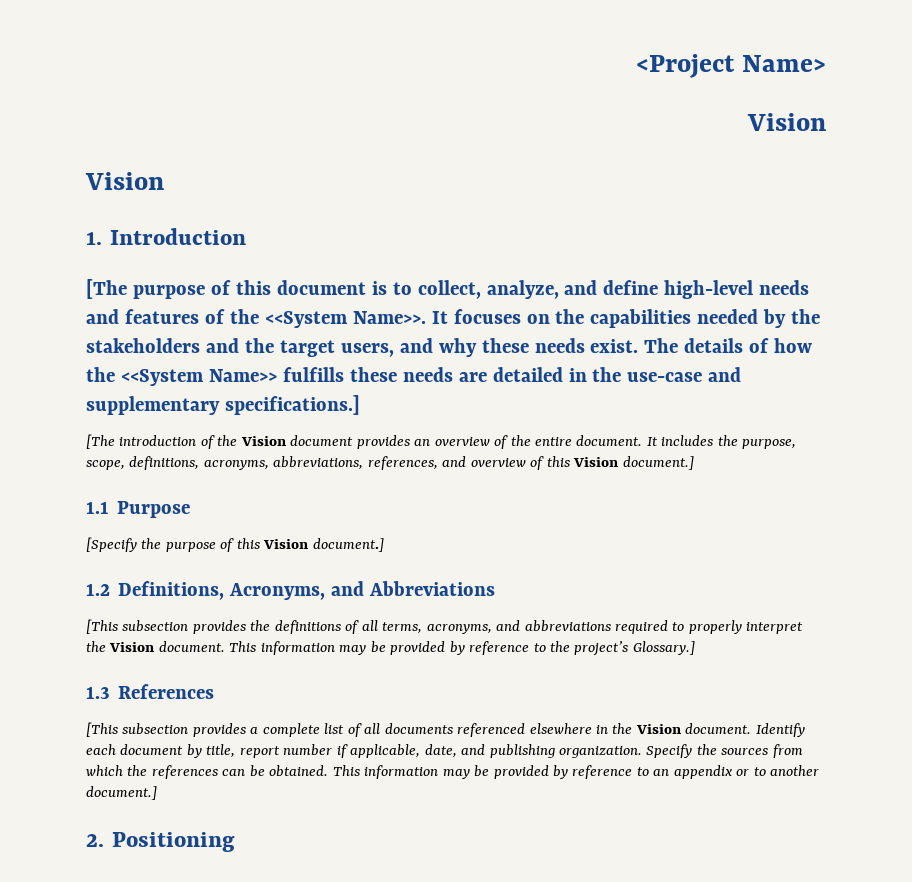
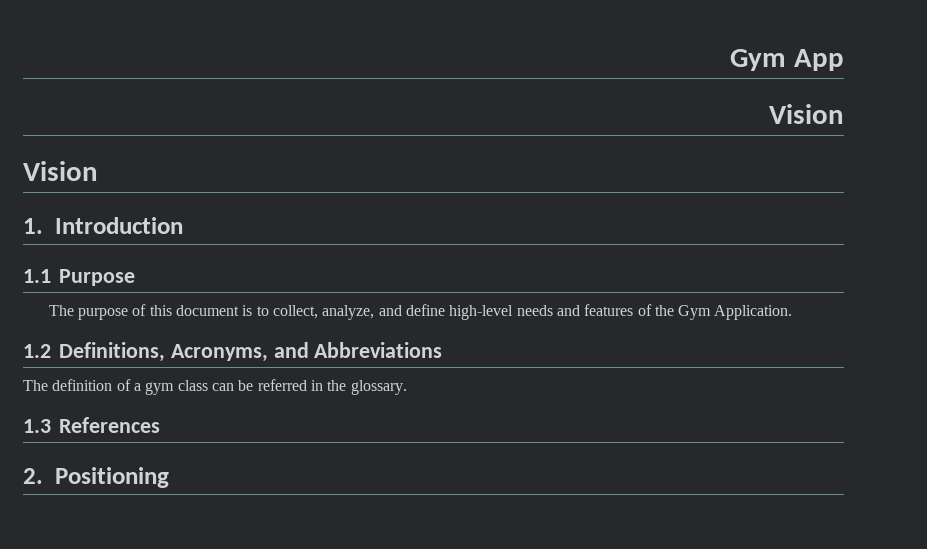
- <Project Name>
+ Gym App
- [The purpose of this document is to collect, analyze, and define high-level needs and features of the <<System Name>>. It focuses on the capabilities needed by the stakeholders and the target users, and why these needs exist. The details of how the <<System Name>> fulfills these needs are detailed in the use-case and supplementary specifications.]
- [The introduction of the Vision document provides an overview of the entire document. It includes the purpose, scope, definitions, acronyms, abbreviations, references, and overview of this Vision document.]
  1.1 Purpose
- [Specify the purpose of this Vision document.]
+ The purpose of this document is to collect, analyze, and define high-level needs and features of the Gym Application.
- [This subsection provides the definitions of all terms, acronyms, and abbreviations required to properly interpret the Vision document. This information may be provided by reference to the project’s Glossary.]
+ The definition of a gym class can be referred in the glossary.
  1.3 References
- [This subsection provides a complete list of all documents referenced elsewhere in the Vision document. Identify each document by title, report number if applicable, date, and publishing organization. Specify the sources from which the references can be obtained. This information may be provided by reference to an appendix or to another document.]

